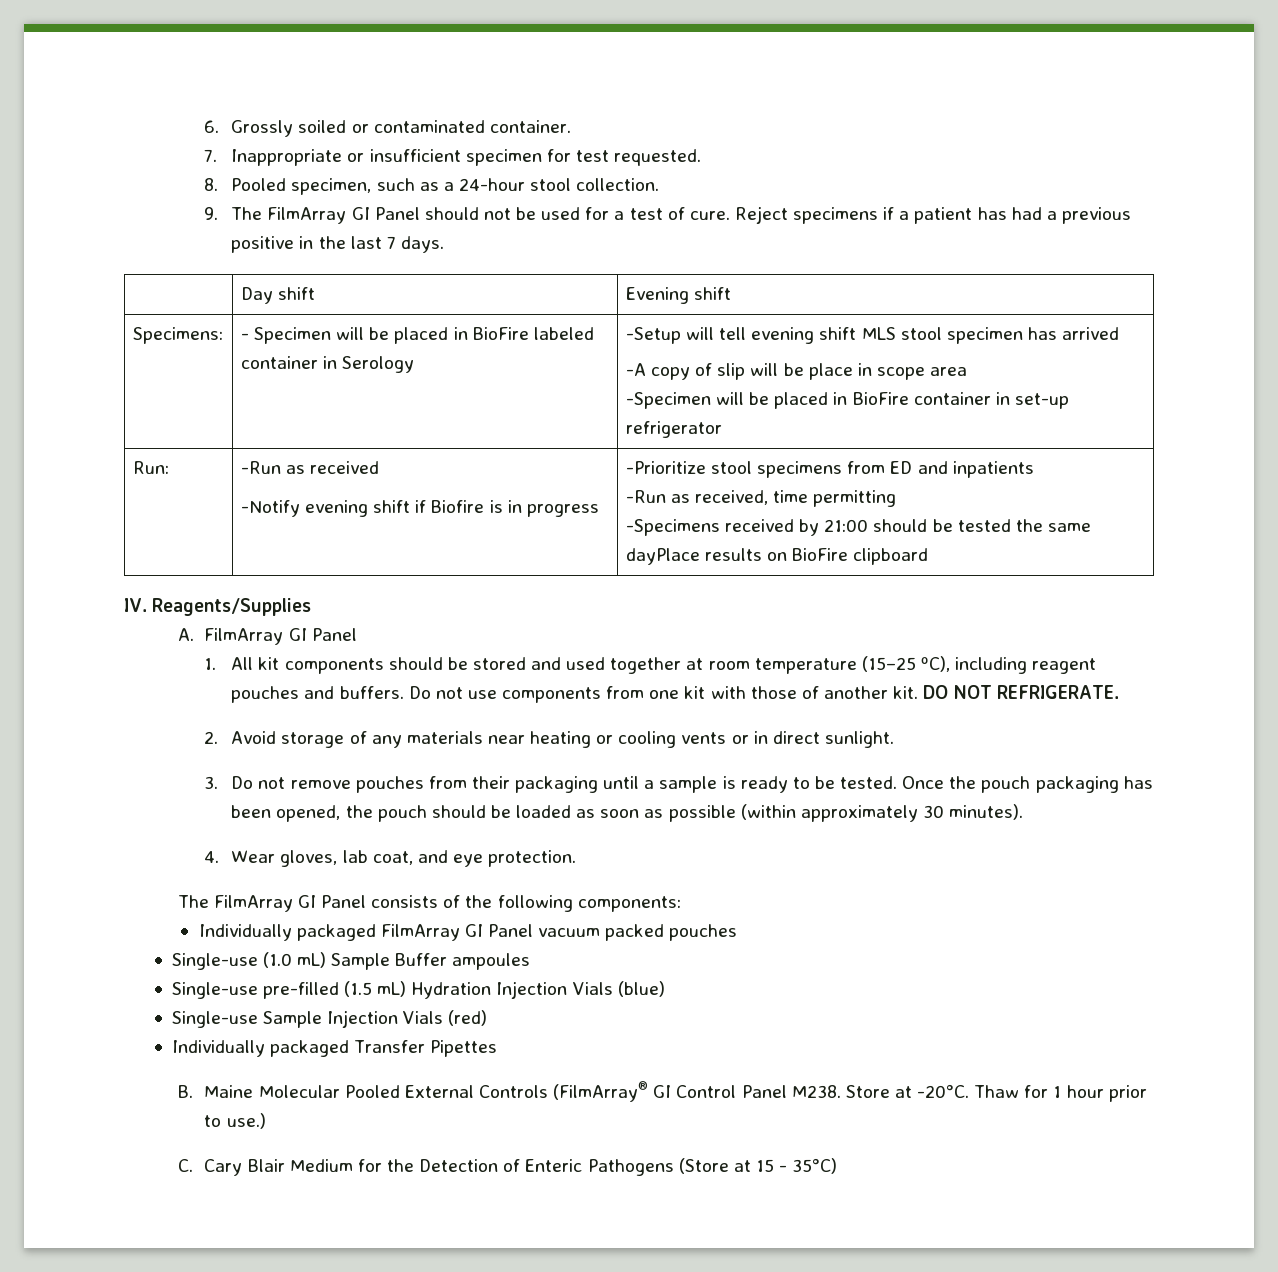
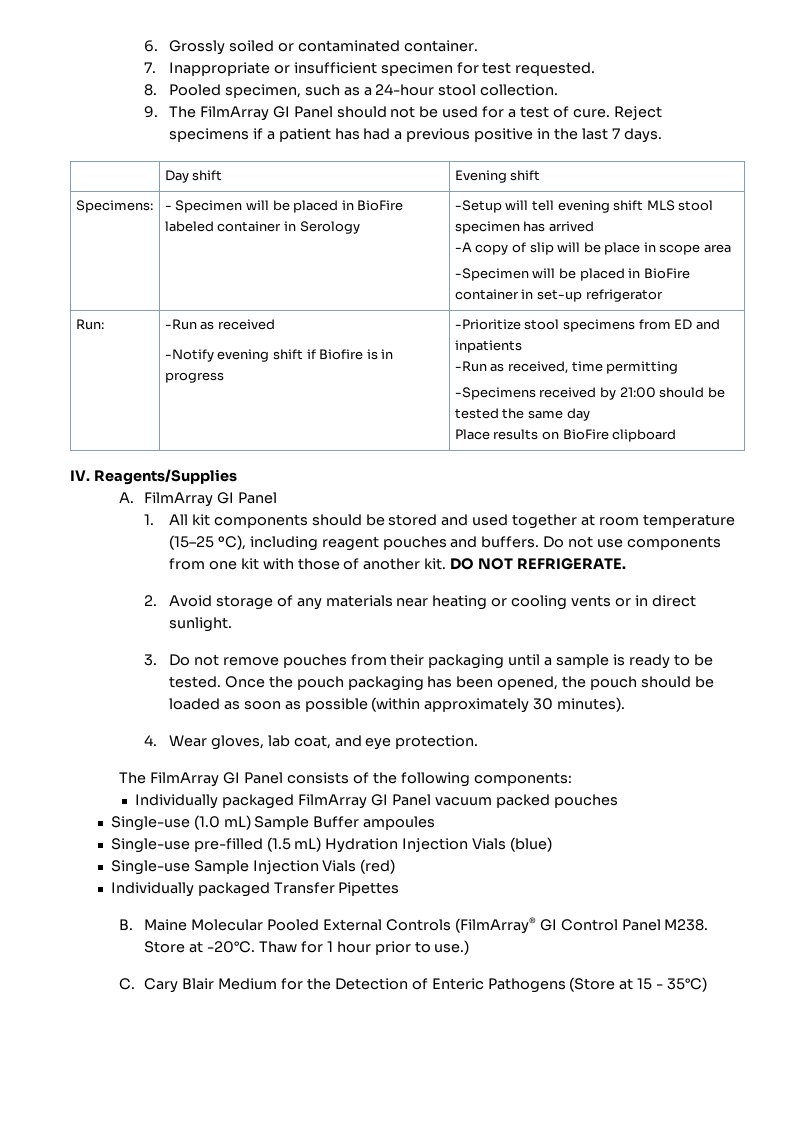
  Run: | -Run as received
  -Notify evening shift if Biofire is in progress | -Prioritize stool specimens from ED and inpatients
  -Run as received, time permitting
- -Specimens received by 21:00 should be tested the same dayPlace results on BioFire clipboard
+ -Specimens received by 21:00 should be tested the same day
+ Place results on BioFire clipboard

